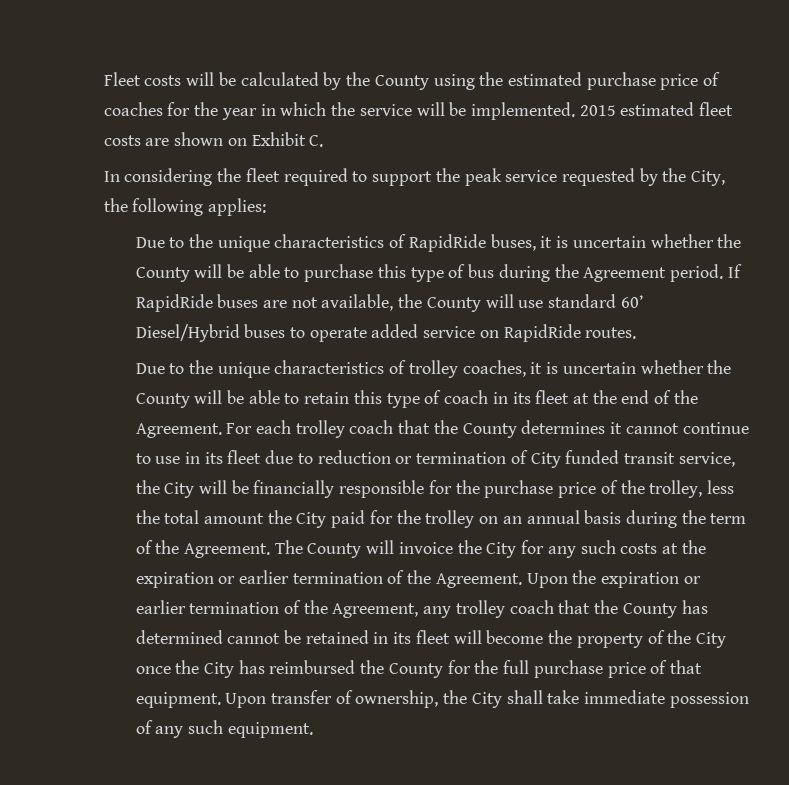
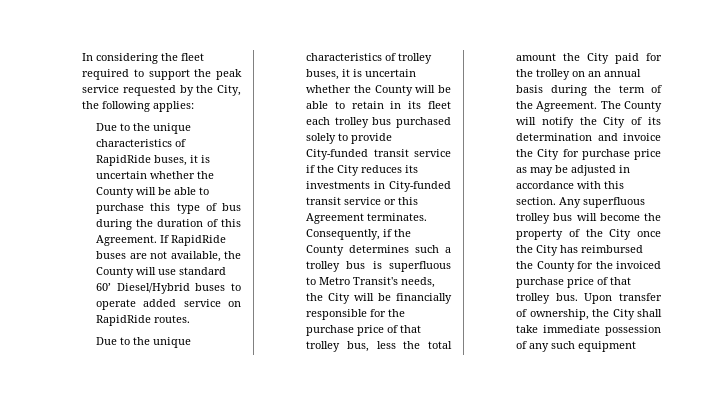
- Fleet costs will be calculated by the County using the estimated purchase price of coaches for the year in which the service will be implemented. 2015 estimated fleet costs are shown on Exhibit C.
- Due to the unique characteristics of RapidRide buses, it is uncertain whether the County will be able to purchase this type of bus during the Agreement period.
+ Due to the unique characteristics of RapidRide buses, it is uncertain whether the County will be able to purchase this type of bus during the duration of this Agreement.
- Due to the unique characteristics of trolley coaches, it is uncertain whether the County will be able to retain this type of coach in its fleet at the end of the Agreement. For each trolley coach that the County determines it cannot continue to use in its fleet due to reduction or termination of City funded transit service, the City will be financially responsible for the purchase price of the trolley, less the total amount the City paid for the trolley on an annual basis during the term of the Agreement.
+ Due to the unique characteristics of trolley buses, it is uncertain whether the County will be able to retain in its fleet each trolley bus purchased solely to provide City-funded transit service if the City reduces its investments in City-funded transit service or this Agreement terminates. Consequently, if the County determines such a trolley bus is superfluous to Metro Transit's needs, the City will be financially responsible for the purchase price of that trolley bus, less the total amount the City paid for the trolley on an annual basis during the term of the Agreement.
- The County will invoice the City for any such costs at the expiration or earlier termination of the Agreement. Upon the expiration or earlier termination of the Agreement, any trolley coach that the County has determined cannot be retained in its fleet will become the property of the City once the City has reimbursed the County for the full purchase price of that equipment.
+ The County will notify the City of its determination and invoice the City for purchase price as may be adjusted in accordance with this section. Any superfluous trolley bus will become the property of the City once the City has reimbursed the County for the invoiced purchase price of that trolley bus.
- Upon transfer of ownership, the City shall take immediate possession of any such equipment.
+ Upon transfer of ownership, the City shall take immediate possession of any such equipment

